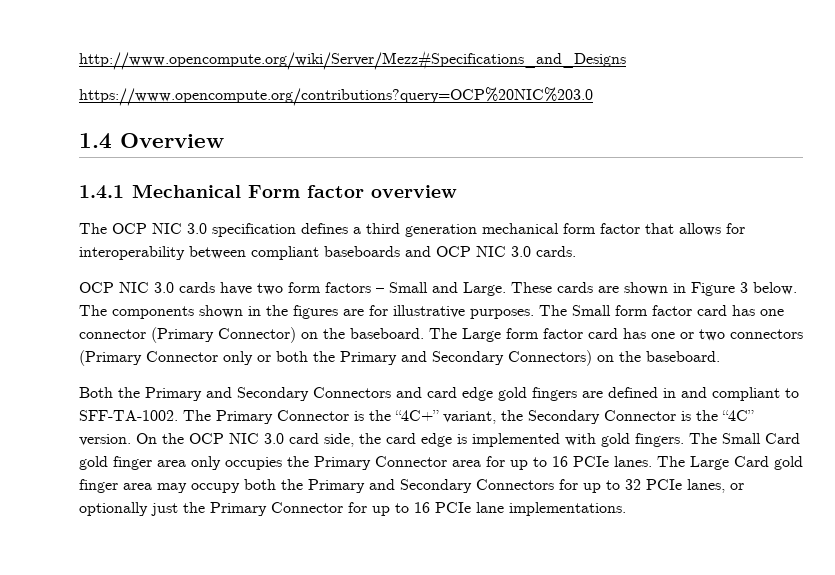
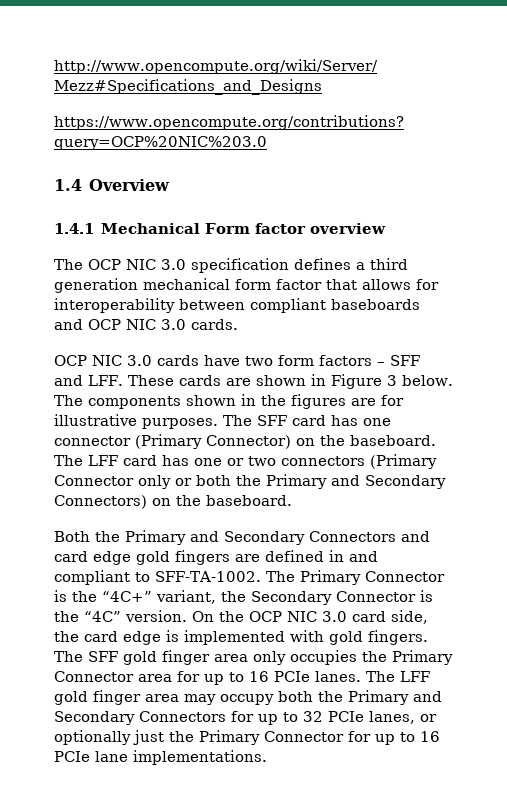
- OCP NIC 3.0 cards have two form factors – Small and Large. These cards are shown in Figure 3 below.
+ OCP NIC 3.0 cards have two form factors – SFF and LFF. These cards are shown in Figure 3 below.
- The Small form factor card has one connector (Primary Connector) on the baseboard.
+ The SFF card has one connector (Primary Connector) on the baseboard.
- The Large form factor card has one or two connectors (Primary Connector only or both the Primary and Secondary Connectors) on the baseboard.
+ The LFF card has one or two connectors (Primary Connector only or both the Primary and Secondary Connectors) on the baseboard.
- The Small Card gold finger area only occupies the Primary Connector area for up to 16 PCIe lanes.
+ The SFF gold finger area only occupies the Primary Connector area for up to 16 PCIe lanes.
- The Large Card gold finger area may occupy both the Primary and Secondary Connectors for up to 32 PCIe lanes, or optionally just the Primary Connector for up to 16 PCIe lane implementations.
+ The LFF gold finger area may occupy both the Primary and Secondary Connectors for up to 32 PCIe lanes, or optionally just the Primary Connector for up to 16 PCIe lane implementations.

